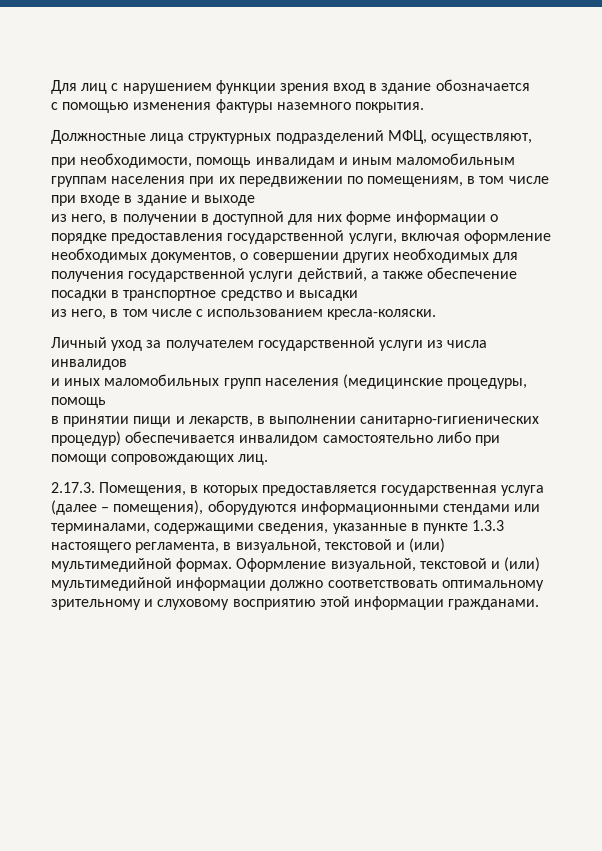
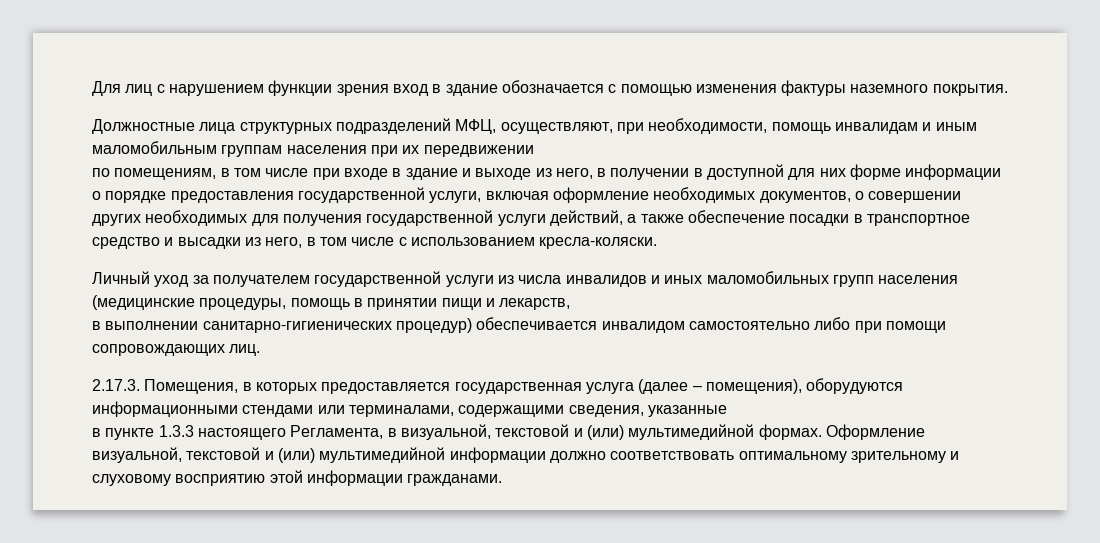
- Для лиц с нарушением функции зрения вход в здание обозначается
- с помощью изменения фактуры наземного покрытия.
+ Для лиц с нарушением функции зрения вход в здание обозначается с помощью изменения фактуры наземного покрытия.
- Должностные лица структурных подразделений МФЦ, осуществляют,
- при необходимости, помощь инвалидам и иным маломобильным группам населения при их передвижении по помещениям, в том числе при входе в здание и выходе
- из него, в получении в доступной для них форме информации о порядке предоставления государственной услуги, включая оформление необходимых документов, о совершении других необходимых для получения государственной услуги действий, а также обеспечение посадки в транспортное средство и высадки
- из него, в том числе с использованием кресла-коляски.
+ Должностные лица структурных подразделений МФЦ, осуществляют, при необходимости, помощь инвалидам и иным маломобильным группам населения при их передвижении
+ по помещениям, в том числе при входе в здание и выходе из него, в получении в доступной для них форме информации о порядке предоставления государственной услуги, включая оформление необходимых документов, о совершении других необходимых для получения государственной услуги действий, а также обеспечение посадки в транспортное средство и высадки из него, в том числе с использованием кресла-коляски.
- Личный уход за получателем государственной услуги из числа инвалидов
- и иных маломобильных групп населения (медицинские процедуры, помощь
- в принятии пищи и лекарств, в выполнении санитарно-гигиенических процедур) обеспечивается инвалидом самостоятельно либо при помощи сопровождающих лиц.
+ Личный уход за получателем государственной услуги из числа инвалидов и иных маломобильных групп населения (медицинские процедуры, помощь в принятии пищи и лекарств,
+ в выполнении санитарно-гигиенических процедур) обеспечивается инвалидом самостоятельно либо при помощи сопровождающих лиц.
- 2.17.3. Помещения, в которых предоставляется государственная услуга (далее – помещения), оборудуются информационными стендами или терминалами, содержащими сведения, указанные в пункте 1.3.3 настоящего регламента, в визуальной, текстовой и (или) мультимедийной формах.
+ 2.17.3. Помещения, в которых предоставляется государственная услуга (далее – помещения), оборудуются информационными стендами или терминалами, содержащими сведения, указанные
+ в пункте 1.3.3 настоящего Регламента, в визуальной, текстовой и (или) мультимедийной формах.

